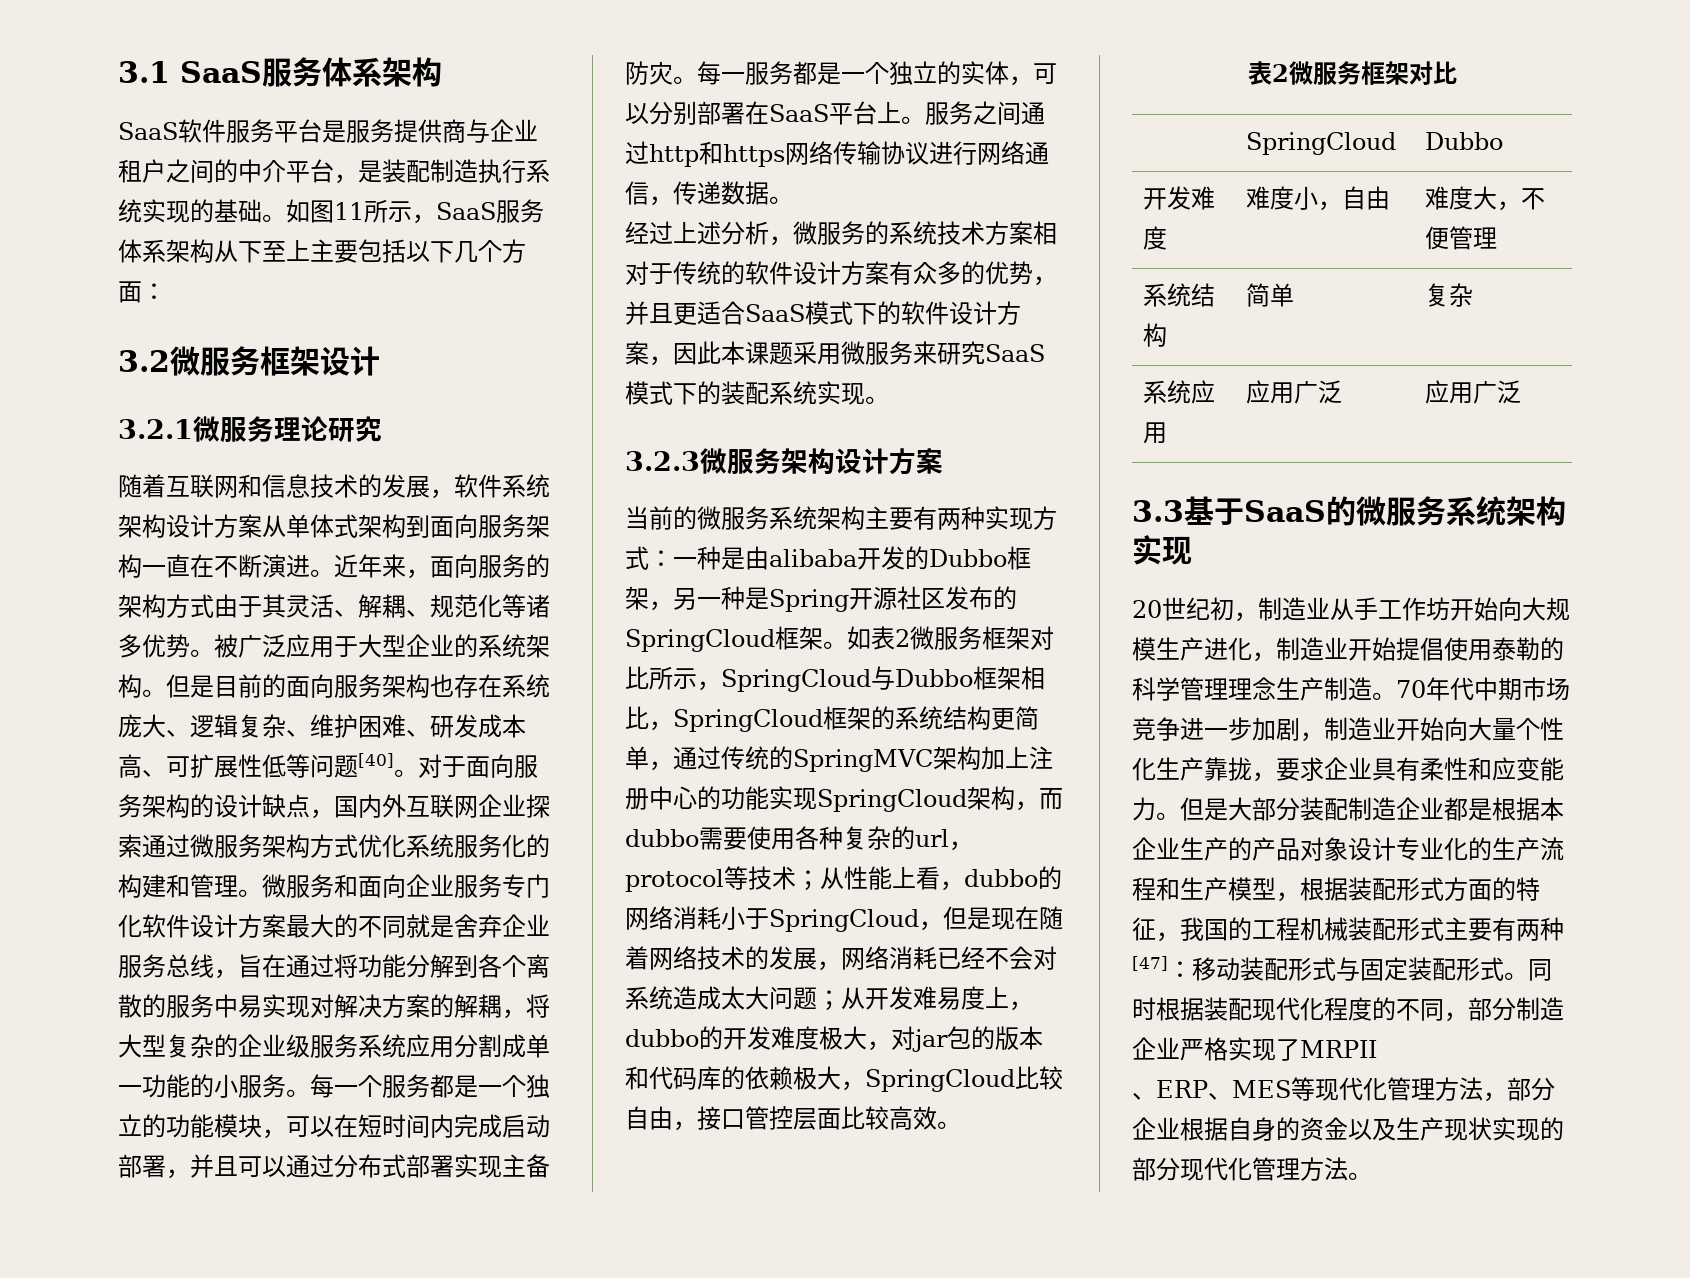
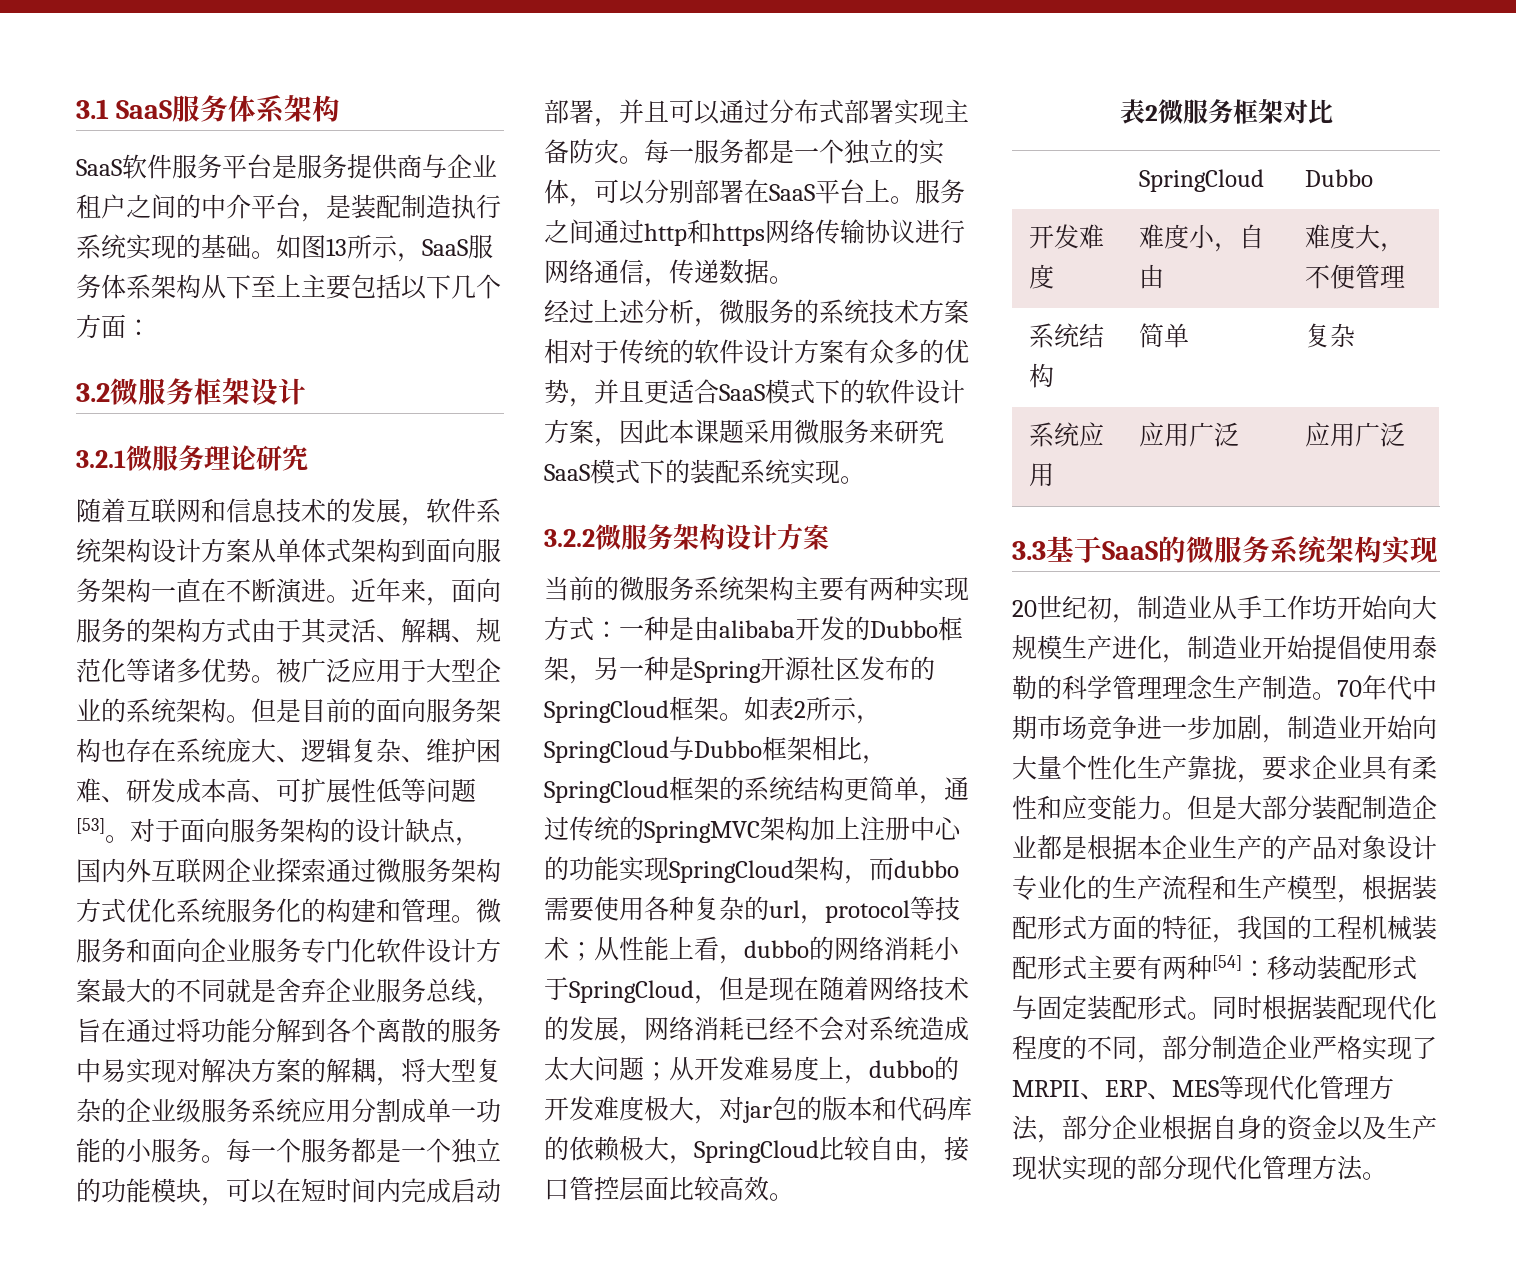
- 如图11所示，SaaS服务体系架构从下至上主要包括以下几个方面：
+ 如图13所示，SaaS服务体系架构从下至上主要包括以下几个方面：
- 但是目前的面向服务架构也存在系统庞大、逻辑复杂、维护困难、研发成本高、可扩展性低等问题[40]。
+ 但是目前的面向服务架构也存在系统庞大、逻辑复杂、维护困难、研发成本高、可扩展性低等问题[53]。
- 3.2.3微服务架构设计方案
+ 3.2.2微服务架构设计方案
- 如表2微服务框架对比所示，SpringCloud与Dubbo框架相比，SpringCloud框架的系统结构更简单，通过传统的SpringMVC架构加上注册中心的功能实现SpringCloud架构，而dubbo需要使用各种复杂的url，protocol等技术；
+ 如表2所示，SpringCloud与Dubbo框架相比，SpringCloud框架的系统结构更简单，通过传统的SpringMVC架构加上注册中心的功能实现SpringCloud架构，而dubbo需要使用各种复杂的url，protocol等技术；
- 但是大部分装配制造企业都是根据本企业生产的产品对象设计专业化的生产流程和生产模型，根据装配形式方面的特征，我国的工程机械装配形式主要有两种[47]：移动装配形式与固定装配形式。
+ 但是大部分装配制造企业都是根据本企业生产的产品对象设计专业化的生产流程和生产模型，根据装配形式方面的特征，我国的工程机械装配形式主要有两种[54]：移动装配形式与固定装配形式。
- 同时根据装配现代化程度的不同，部分制造企业严格实现了MRPII
- 、ERP、MES等现代化管理方法，部分企业根据自身的资金以及生产现状实现的部分现代化管理方法。
+ 同时根据装配现代化程度的不同，部分制造企业严格实现了MRPII、ERP、MES等现代化管理方法，部分企业根据自身的资金以及生产现状实现的部分现代化管理方法。

